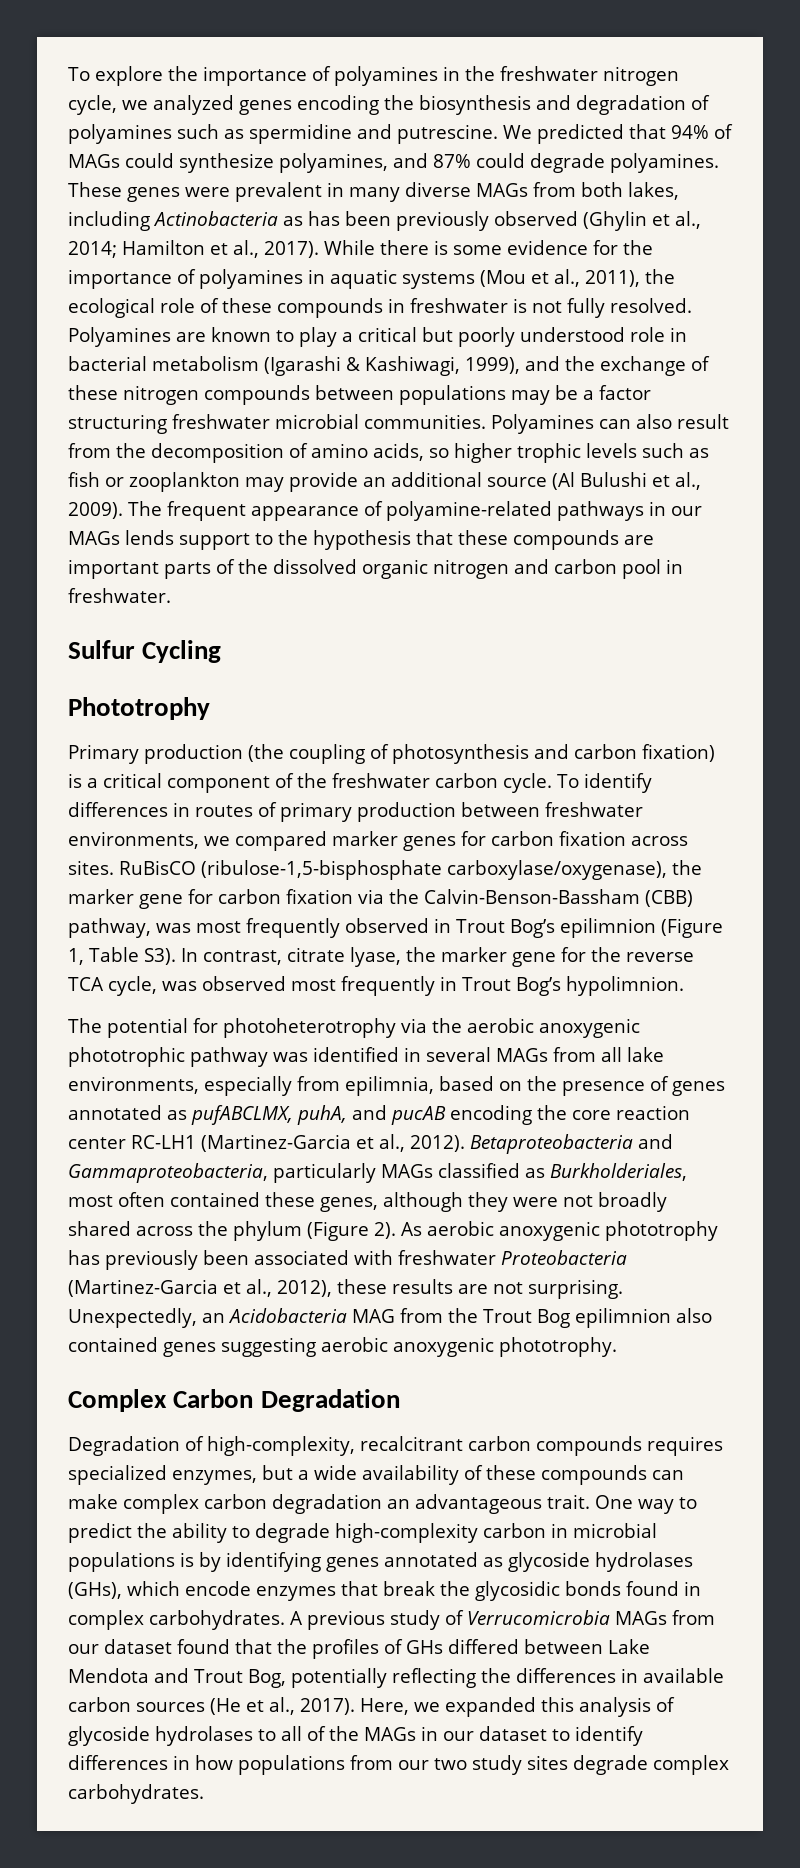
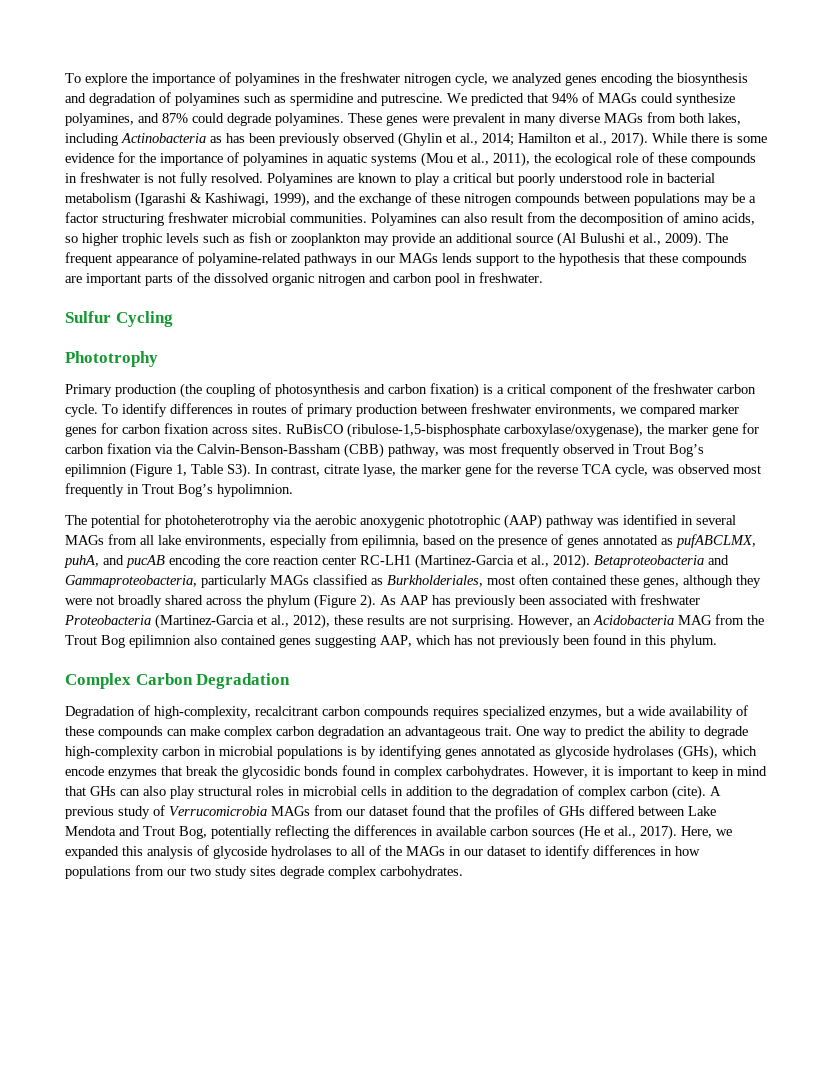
- The potential for photoheterotrophy via the aerobic anoxygenic phototrophic pathway was identified in several MAGs from all lake environments, especially from epilimnia, based on the presence of genes annotated as pufABCLMX, puhA, and pucAB encoding the core reaction center RC-LH1 (Martinez-Garcia et al., 2012).
+ The potential for photoheterotrophy via the aerobic anoxygenic phototrophic (AAP) pathway was identified in several MAGs from all lake environments, especially from epilimnia, based on the presence of genes annotated as pufABCLMX, puhA, and pucAB encoding the core reaction center RC-LH1 (Martinez-Garcia et al., 2012).
- As aerobic anoxygenic phototrophy has previously been associated with freshwater Proteobacteria (Martinez-Garcia et al., 2012), these results are not surprising.
+ As AAP has previously been associated with freshwater Proteobacteria (Martinez-Garcia et al., 2012), these results are not surprising.
- Unexpectedly, an Acidobacteria MAG from the Trout Bog epilimnion also contained genes suggesting aerobic anoxygenic phototrophy.
+ However, an Acidobacteria MAG from the Trout Bog epilimnion also contained genes suggesting AAP, which has not previously been found in this phylum.
+ However, it is important to keep in mind that GHs can also play structural roles in microbial cells in addition to the degradation of complex carbon (cite).

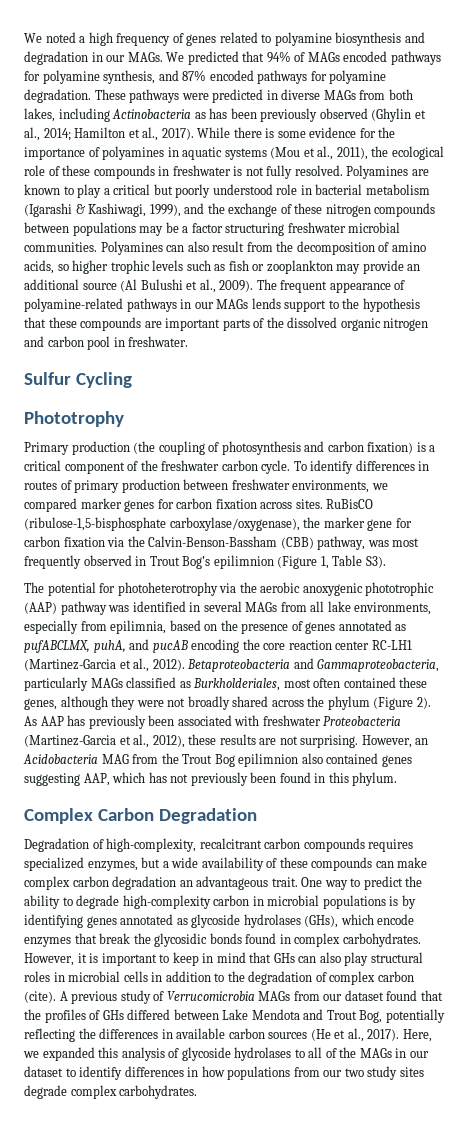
- To explore the importance of polyamines in the freshwater nitrogen cycle, we analyzed genes encoding the biosynthesis and degradation of polyamines such as spermidine and putrescine.
+ We noted a high frequency of genes related to polyamine biosynthesis and degradation in our MAGs.
- We predicted that 94% of MAGs could synthesize polyamines, and 87% could degrade polyamines. These genes were prevalent in many diverse MAGs from both lakes, including Actinobacteria as has been previously observed (Ghylin et al., 2014; Hamilton et al., 2017).
+ We predicted that 94% of MAGs encoded pathways for polyamine synthesis, and 87% encoded pathways for polyamine degradation. These pathways were predicted in diverse MAGs from both lakes, including Actinobacteria as has been previously observed (Ghylin et al., 2014; Hamilton et al., 2017).
- RuBisCO (ribulose-1,5-bisphosphate carboxylase/oxygenase), the marker gene for carbon fixation via the Calvin-Benson-Bassham (CBB) pathway, was most frequently observed in Trout Bog’s epilimnion (Figure 1, Table S3). In contrast, citrate lyase, the marker gene for the reverse TCA cycle, was observed most frequently in Trout Bog’s hypolimnion.
+ RuBisCO (ribulose-1,5-bisphosphate carboxylase/oxygenase), the marker gene for carbon fixation via the Calvin-Benson-Bassham (CBB) pathway, was most frequently observed in Trout Bog’s epilimnion (Figure 1, Table S3).

